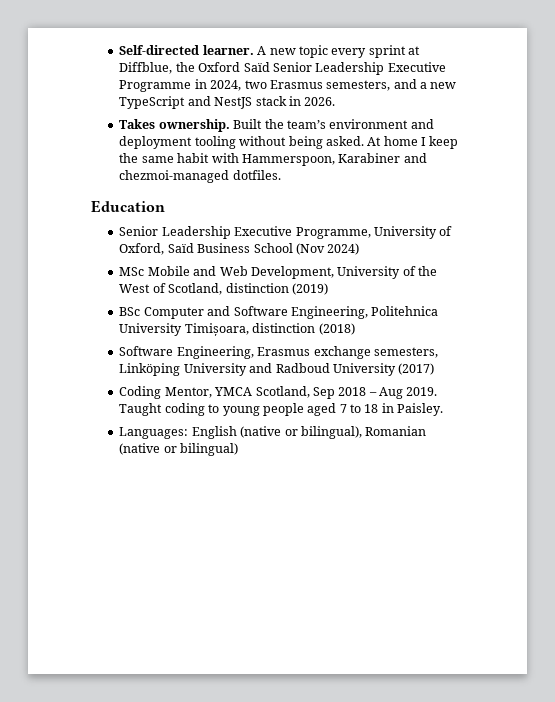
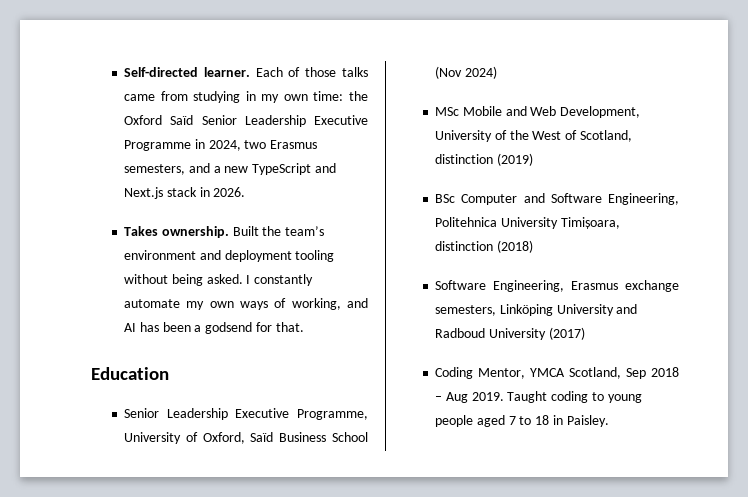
- A new topic every sprint at Diffblue, the Oxford Saïd Senior Leadership Executive Programme in 2024, two Erasmus semesters, and a new TypeScript and NestJS stack in 2026.
+ Each of those talks came from studying in my own time: the Oxford Saïd Senior Leadership Executive Programme in 2024, two Erasmus semesters, and a new TypeScript and Next.js stack in 2026.
- At home I keep the same habit with Hammerspoon, Karabiner and chezmoi-managed dotfiles.
+ I constantly automate my own ways of working, and AI has been a godsend for that.
- Languages: English (native or bilingual), Romanian (native or bilingual)

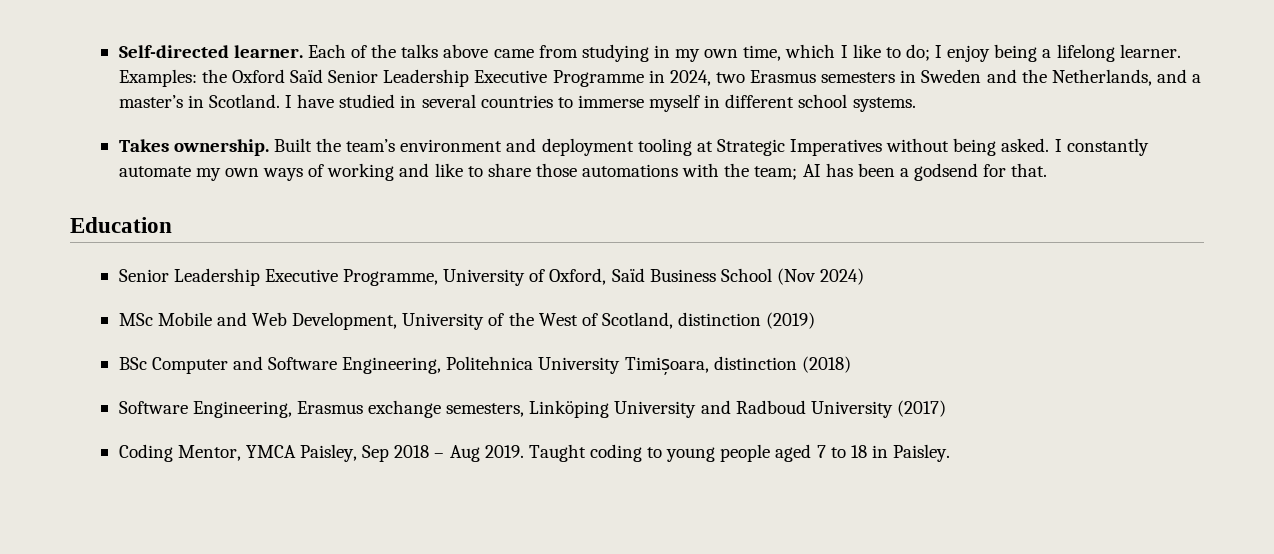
- Each of those talks came from studying in my own time: the Oxford Saïd Senior Leadership Executive Programme in 2024, two Erasmus semesters, and a new TypeScript and Next.js stack in 2026.
+ Each of the talks above came from studying in my own time, which I like to do; I enjoy being a lifelong learner. Examples: the Oxford Saïd Senior Leadership Executive Programme in 2024, two Erasmus semesters in Sweden and the Netherlands, and a master’s in Scotland. I have studied in several countries to immerse myself in different school systems.
- Built the team’s environment and deployment tooling without being asked.
+ Built the team’s environment and deployment tooling at Strategic Imperatives without being asked.
- I constantly automate my own ways of working, and AI has been a godsend for that.
+ I constantly automate my own ways of working and like to share those automations with the team; AI has been a godsend for that.
- Coding Mentor, YMCA Scotland, Sep 2018 – Aug 2019.
+ Coding Mentor, YMCA Paisley, Sep 2018 – Aug 2019.

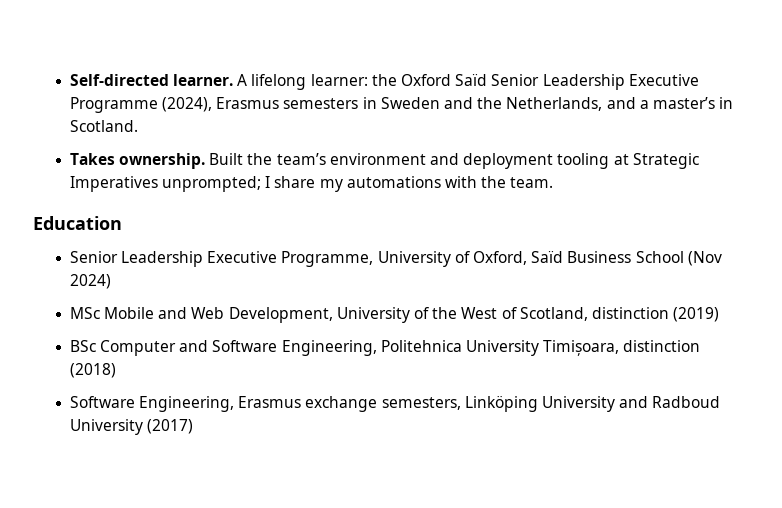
- Each of the talks above came from studying in my own time, which I like to do; I enjoy being a lifelong learner. Examples: the Oxford Saïd Senior Leadership Executive Programme in 2024, two Erasmus semesters in Sweden and the Netherlands, and a master’s in Scotland. I have studied in several countries to immerse myself in different school systems.
+ A lifelong learner: the Oxford Saïd Senior Leadership Executive Programme (2024), Erasmus semesters in Sweden and the Netherlands, and a master’s in Scotland.
- Built the team’s environment and deployment tooling at Strategic Imperatives without being asked. I constantly automate my own ways of working and like to share those automations with the team; AI has been a godsend for that.
+ Built the team’s environment and deployment tooling at Strategic Imperatives unprompted; I share my automations with the team.
- Coding Mentor, YMCA Paisley, Sep 2018 – Aug 2019. Taught coding to young people aged 7 to 18 in Paisley.

